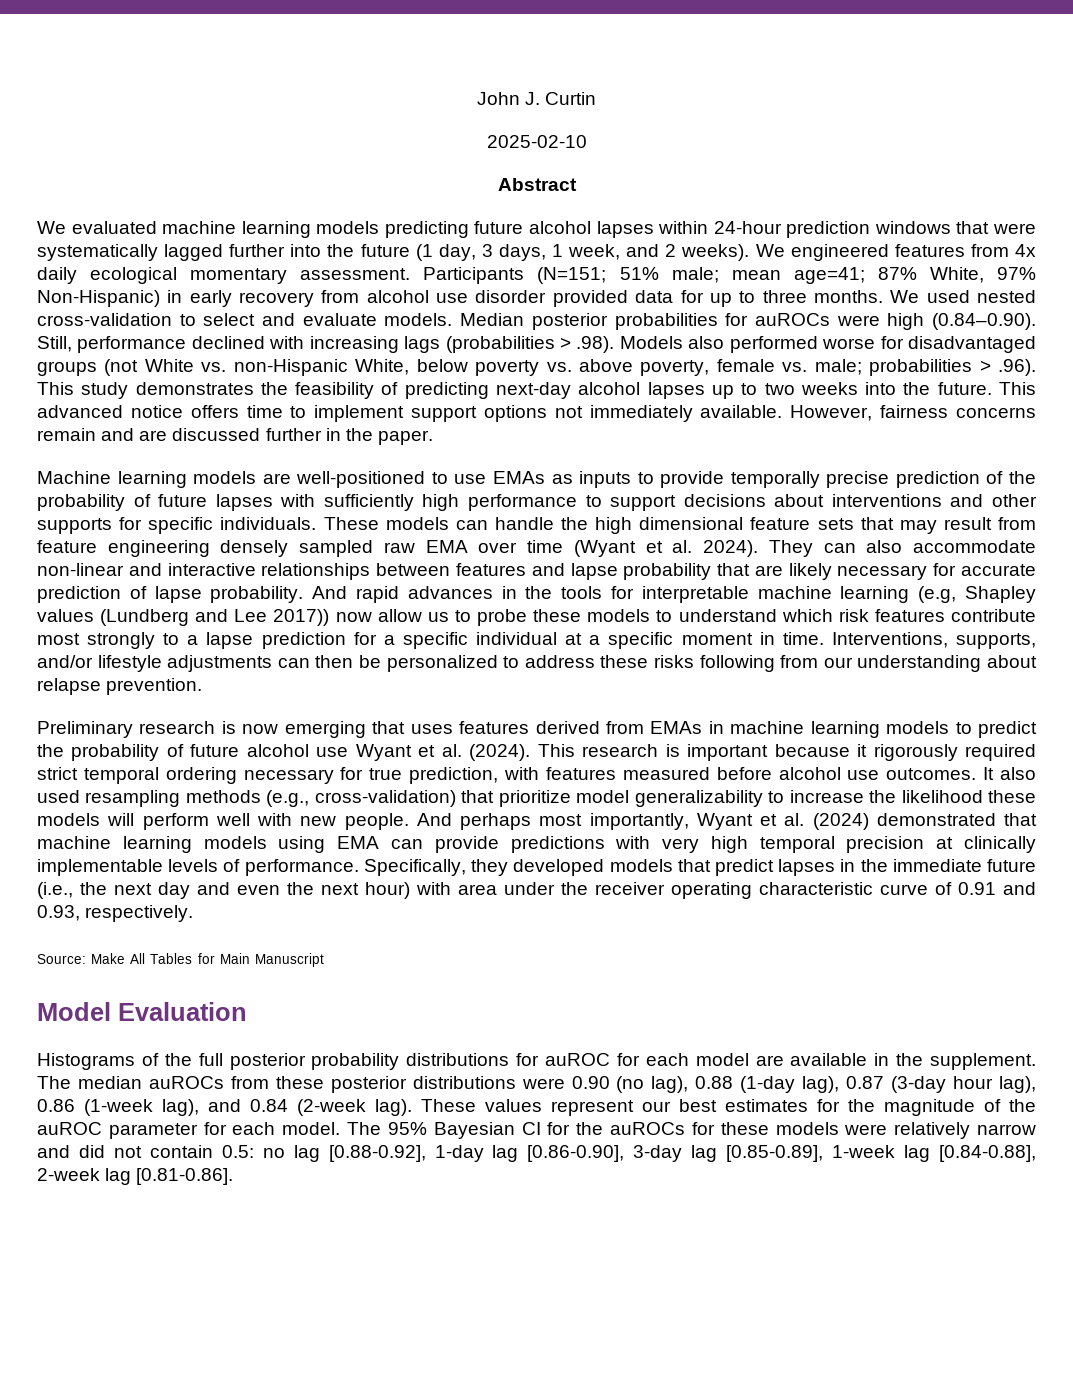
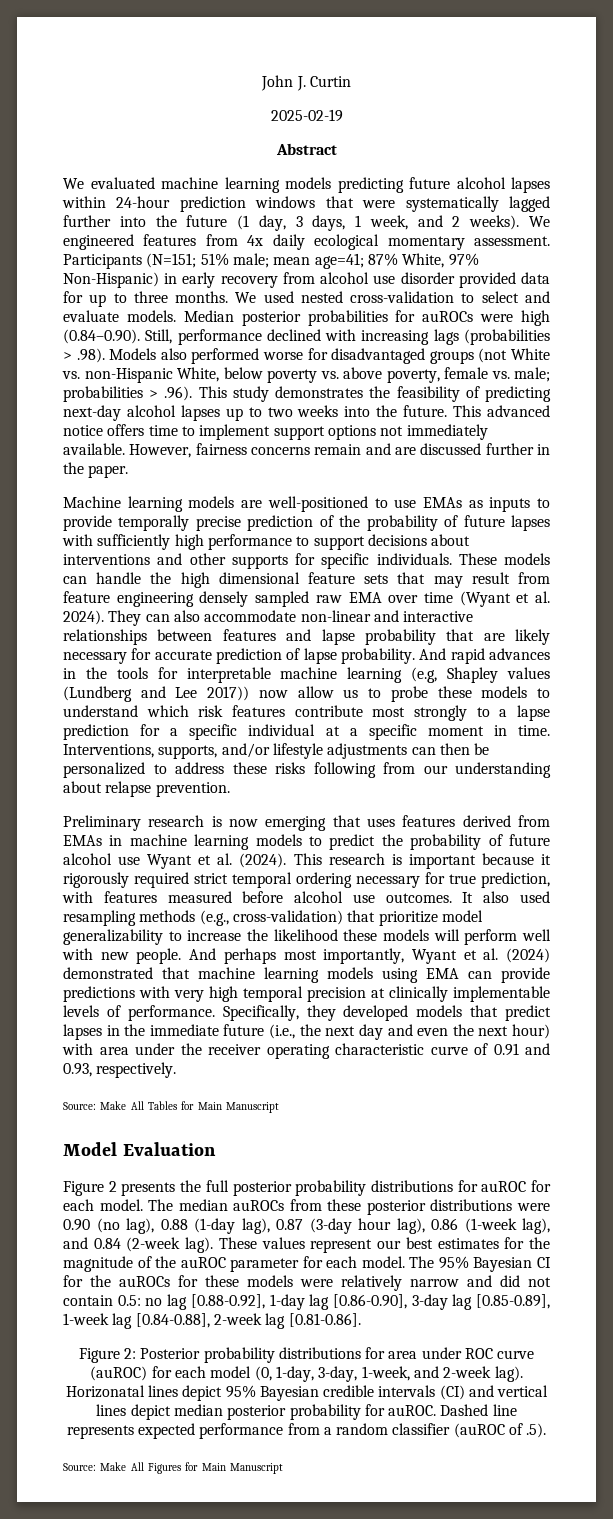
- 2025-02-10
+ 2025-02-19
- Histograms of the full posterior probability distributions for auROC for each model are available in the supplement.
+ Figure 2 presents the full posterior probability distributions for auROC for each model.
+ Figure 2: Posterior probability distributions for area under ROC curve (auROC) for each model (0, 1-day, 3-day, 1-week, and 2-week lag). Horizonatal lines depict 95% Bayesian credible intervals (CI) and vertical lines depict median posterior probability for auROC. Dashed line represents expected performance from a random classifier (auROC of .5).
+ Source: Make All Figures for Main Manuscript

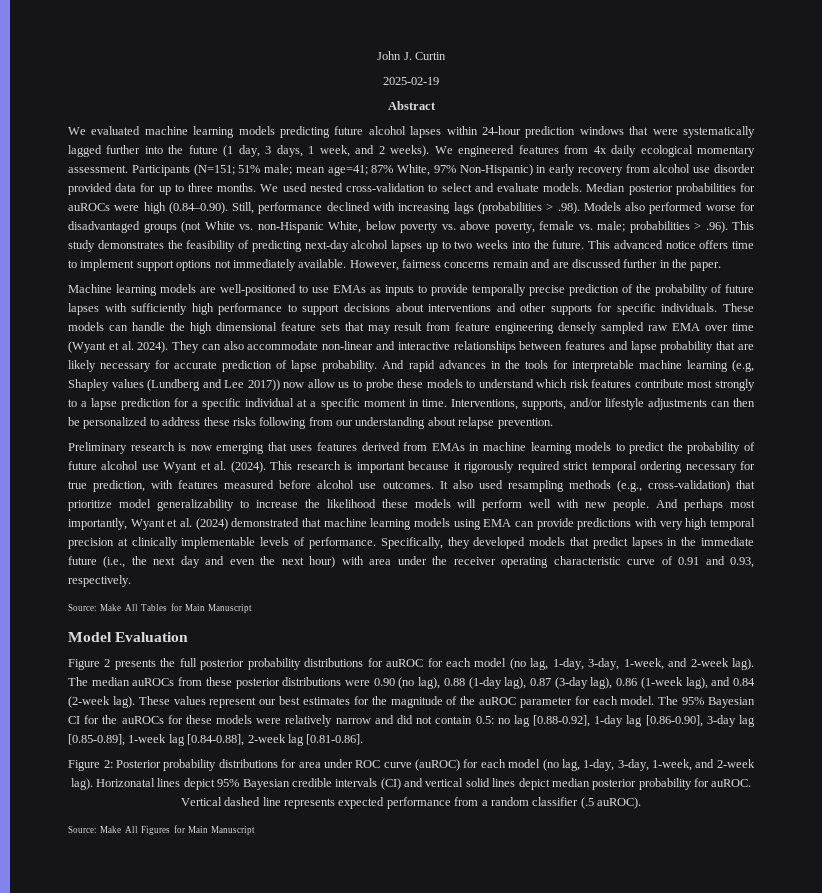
- Figure 2 presents the full posterior probability distributions for auROC for each model.
+ Figure 2 presents the full posterior probability distributions for auROC for each model (no lag, 1-day, 3-day, 1-week, and 2-week lag).
- The median auROCs from these posterior distributions were 0.90 (no lag), 0.88 (1-day lag), 0.87 (3-day hour lag), 0.86 (1-week lag), and 0.84 (2-week lag).
+ The median auROCs from these posterior distributions were 0.90 (no lag), 0.88 (1-day lag), 0.87 (3-day lag), 0.86 (1-week lag), and 0.84 (2-week lag).
- Figure 2: Posterior probability distributions for area under ROC curve (auROC) for each model (0, 1-day, 3-day, 1-week, and 2-week lag).
+ Figure 2: Posterior probability distributions for area under ROC curve (auROC) for each model (no lag, 1-day, 3-day, 1-week, and 2-week lag).
- Horizonatal lines depict 95% Bayesian credible intervals (CI) and vertical lines depict median posterior probability for auROC.
+ Horizonatal lines depict 95% Bayesian credible intervals (CI) and vertical solid lines depict median posterior probability for auROC.
- Dashed line represents expected performance from a random classifier (auROC of .5).
+ Vertical dashed line represents expected performance from a random classifier (.5 auROC).

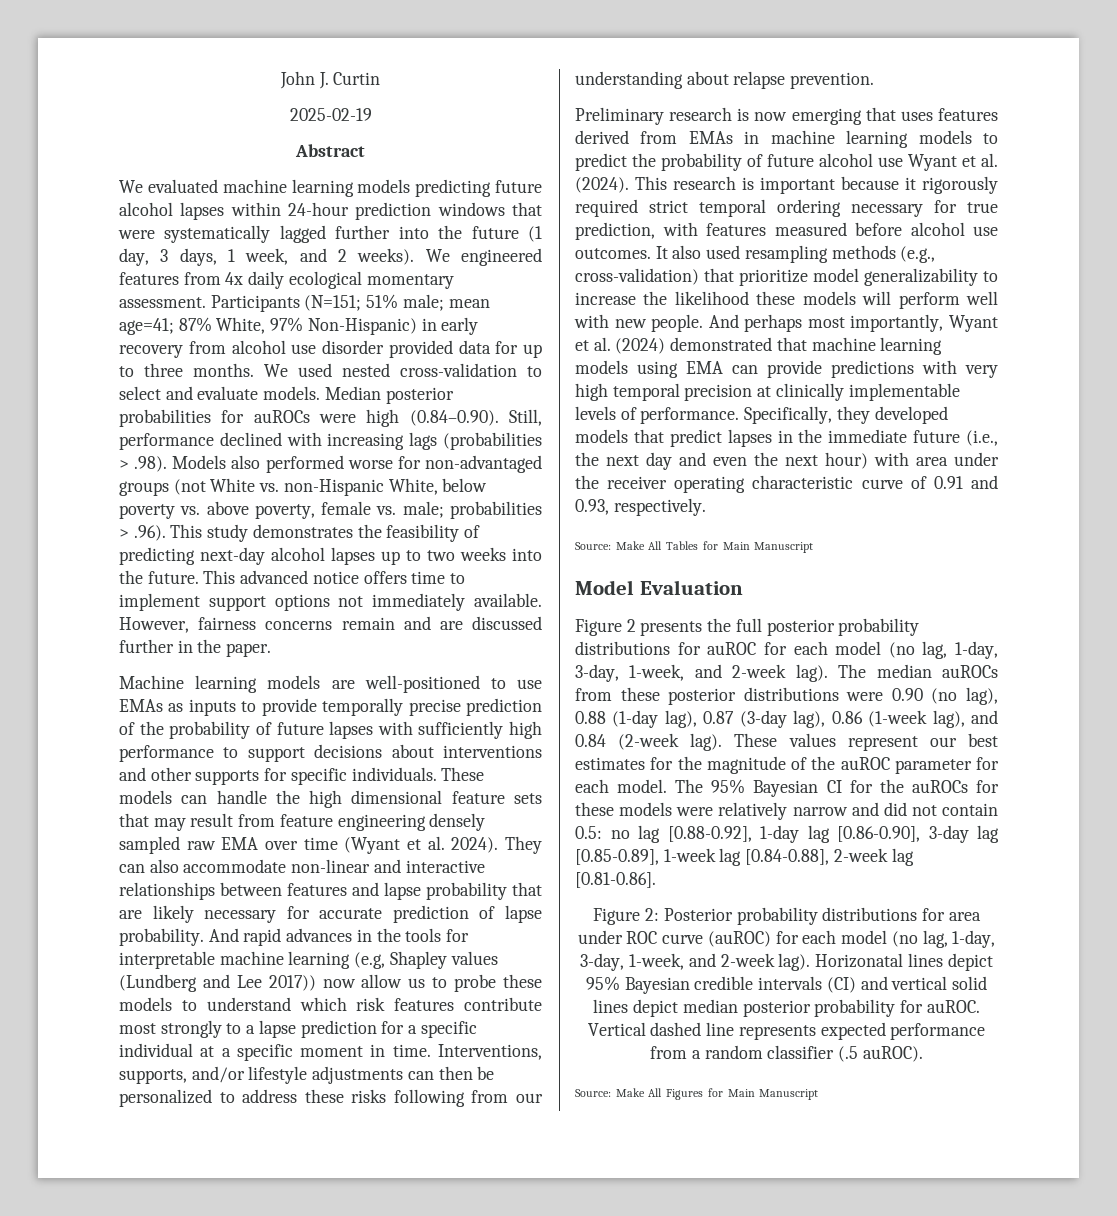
- Median posterior probabilities for auROCs were high (0.84–0.90). Still, performance declined with increasing lags (probabilities > .98). Models also performed worse for disadvantaged groups (not White vs. non-Hispanic White, below poverty vs. above poverty, female vs. male; probabilities > .96). This study demonstrates the feasibility of predicting next-day alcohol lapses up to two weeks into the future.
+ Median posterior probabilities for auROCs were high (0.84–0.90). Still, performance declined with increasing lags (probabilities > .98). Models also performed worse for non-advantaged groups (not White vs. non-Hispanic White, below poverty vs. above poverty, female vs. male; probabilities > .96). This study demonstrates the feasibility of predicting next-day alcohol lapses up to two weeks into the future.

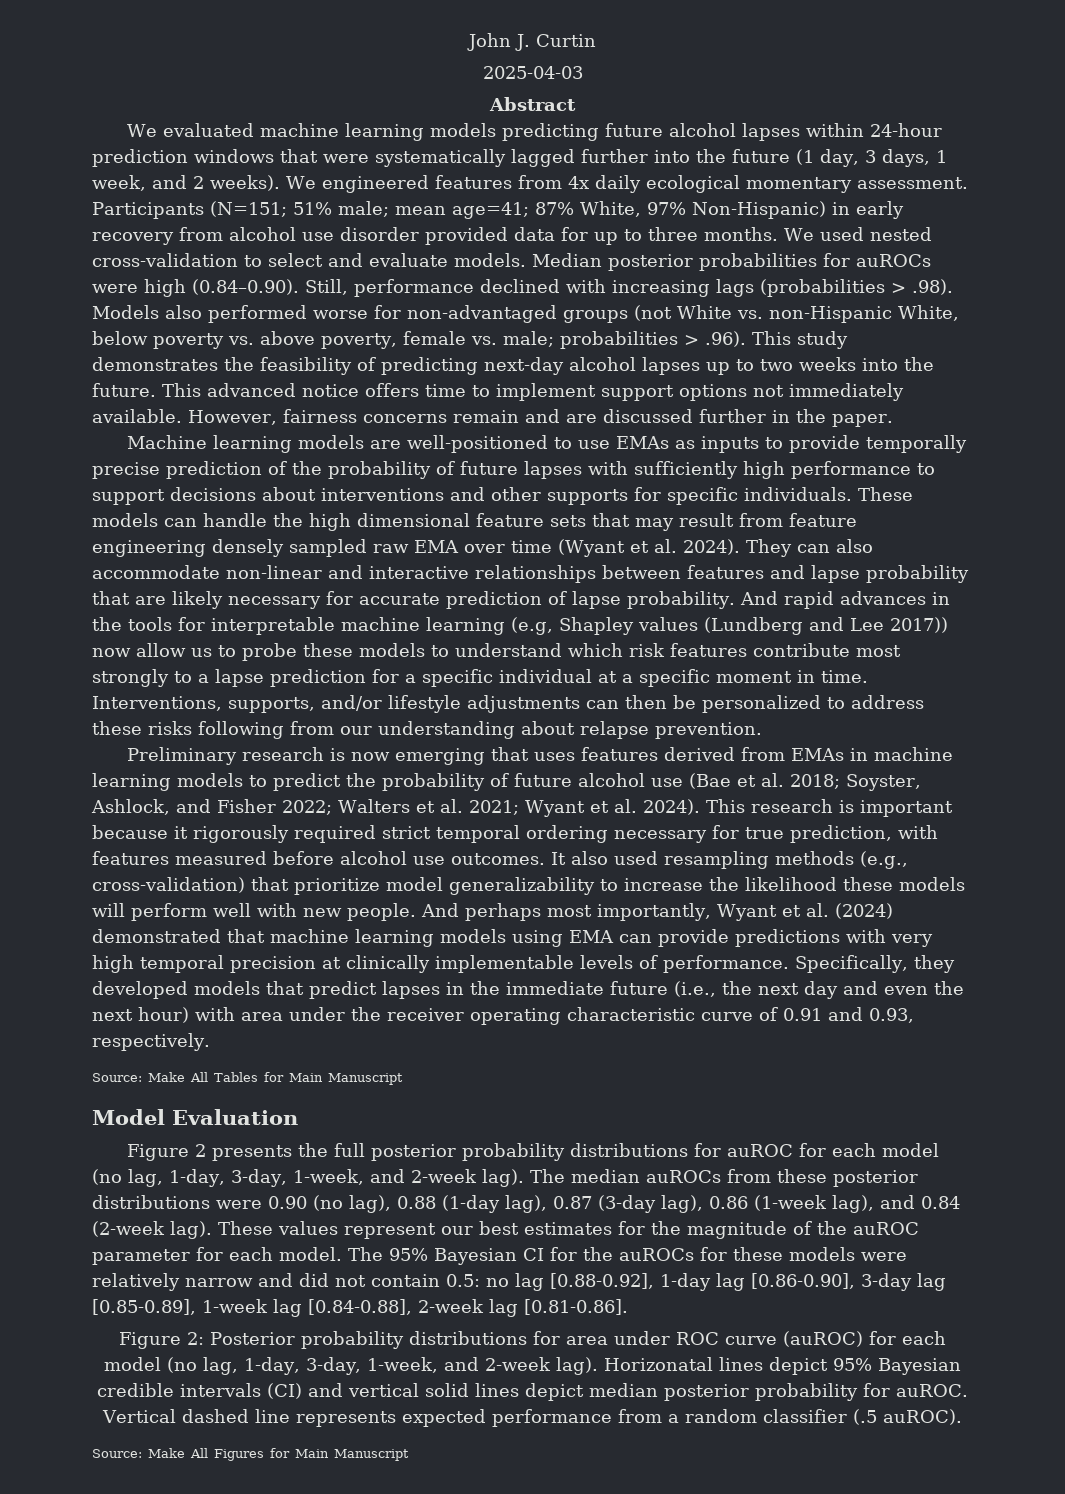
- 2025-02-19
+ 2025-04-03
- Preliminary research is now emerging that uses features derived from EMAs in machine learning models to predict the probability of future alcohol use Wyant et al. (2024).
+ Preliminary research is now emerging that uses features derived from EMAs in machine learning models to predict the probability of future alcohol use (Bae et al. 2018; Soyster, Ashlock, and Fisher 2022; Walters et al. 2021; Wyant et al. 2024).

